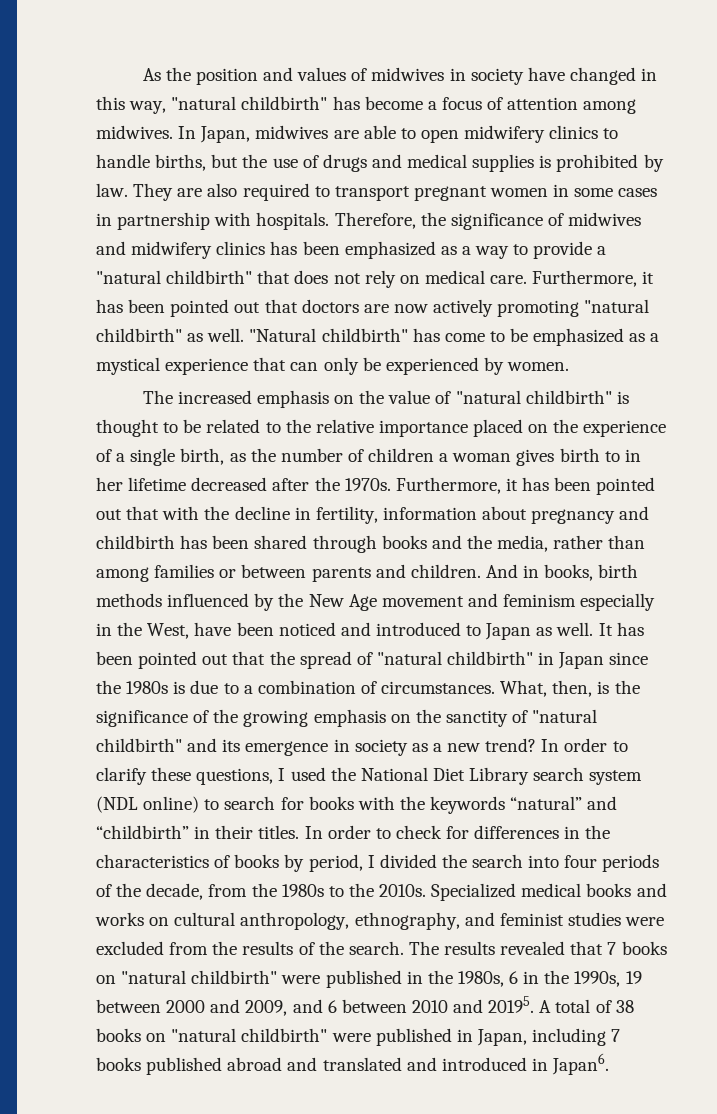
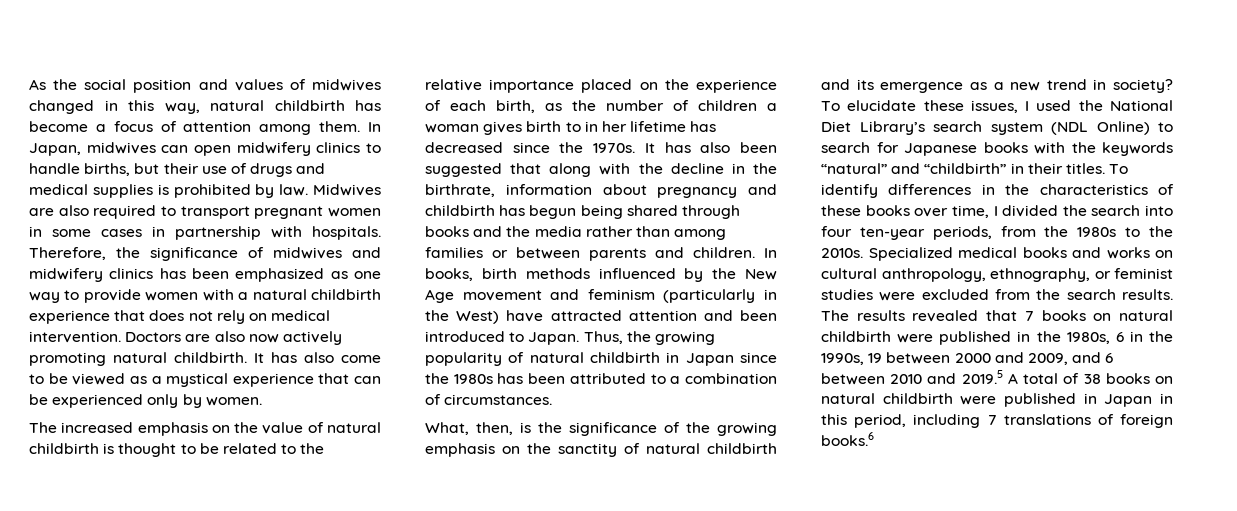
- As the position and values of midwives in society have changed in this way, "natural childbirth" has become a focus of attention among midwives.
+ As the social position and values of midwives changed in this way, natural childbirth has become a focus of attention among them.
- In Japan, midwives are able to open midwifery clinics to handle births, but the use of drugs and medical supplies is prohibited by law.
+ In Japan, midwives can open midwifery clinics to handle births, but their use of drugs and medical supplies is prohibited by law.
- They are also required to transport pregnant women in some cases in partnership with hospitals.
+ Midwives are also required to transport pregnant women in some cases in partnership with hospitals.
- Therefore, the significance of midwives and midwifery clinics has been emphasized as a way to provide a "natural childbirth" that does not rely on medical care. Furthermore, it has been pointed out that doctors are now actively promoting "natural childbirth" as well. "Natural childbirth" has come to be emphasized as a mystical experience that can only be experienced by women.
+ Therefore, the significance of midwives and midwifery clinics has been emphasized as one way to provide women with a natural childbirth experience that does not rely on medical intervention. Doctors are also now actively promoting natural childbirth. It has also come to be viewed as a mystical experience that can be experienced only by women.
- The increased emphasis on the value of "natural childbirth" is thought to be related to the relative importance placed on the experience of a single birth, as the number of children a woman gives birth to in her lifetime decreased after the 1970s. Furthermore, it has been pointed out that with the decline in fertility, information about pregnancy and childbirth has been shared through books and the media, rather than among families or between parents and children.
+ The increased emphasis on the value of natural childbirth is thought to be related to the relative importance placed on the experience of each birth, as the number of children a woman gives birth to in her lifetime has decreased since the 1970s. It has also been suggested that along with the decline in the birthrate, information about pregnancy and childbirth has begun being shared through books and the media rather than among families or between parents and children.
- And in books, birth methods influenced by the New Age movement and feminism especially in the West, have been noticed and introduced to Japan as well. It has been pointed out that the spread of "natural childbirth" in Japan since the 1980s is due to a combination of circumstances. What, then, is the significance of the growing emphasis on the sanctity of "natural childbirth" and its emergence in society as a new trend? In order to clarify these questions, I used the National Diet Library search system (NDL online) to search for books with the keywords “natural” and “childbirth” in their titles.
+ In books, birth methods influenced by the New Age movement and feminism (particularly in the West) have attracted attention and been introduced to Japan. Thus, the growing popularity of natural childbirth in Japan since the 1980s has been attributed to a combination of circumstances.
+ What, then, is the significance of the growing emphasis on the sanctity of natural childbirth and its emergence as a new trend in society? To elucidate these issues, I used the National Diet Library’s search system (NDL Online) to search for Japanese books with the keywords “natural” and “childbirth” in their titles.
- In order to check for differences in the characteristics of books by period, I divided the search into four periods of the decade, from the 1980s to the 2010s.
+ To identify differences in the characteristics of these books over time, I divided the search into four ten-year periods, from the 1980s to the 2010s.
- Specialized medical books and works on cultural anthropology, ethnography, and feminist studies were excluded from the results of the search.
+ Specialized medical books and works on cultural anthropology, ethnography, or feminist studies were excluded from the search results.
- The results revealed that 7 books on "natural childbirth" were published in the 1980s, 6 in the 1990s, 19 between 2000 and 2009, and 6 between 2010 and 20195. A total of 38 books on "natural childbirth" were published in Japan, including 7 books published abroad and translated and introduced in Japan6.
+ The results revealed that 7 books on natural childbirth were published in the 1980s, 6 in the 1990s, 19 between 2000 and 2009, and 6 between 2010 and 2019.5 A total of 38 books on natural childbirth were published in Japan in this period, including 7 translations of foreign books.6

